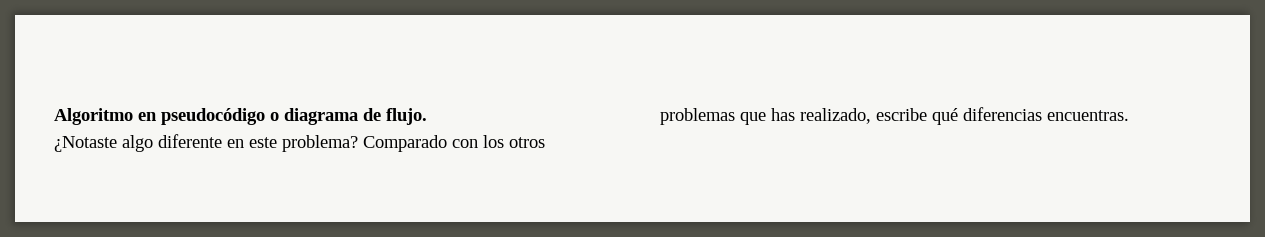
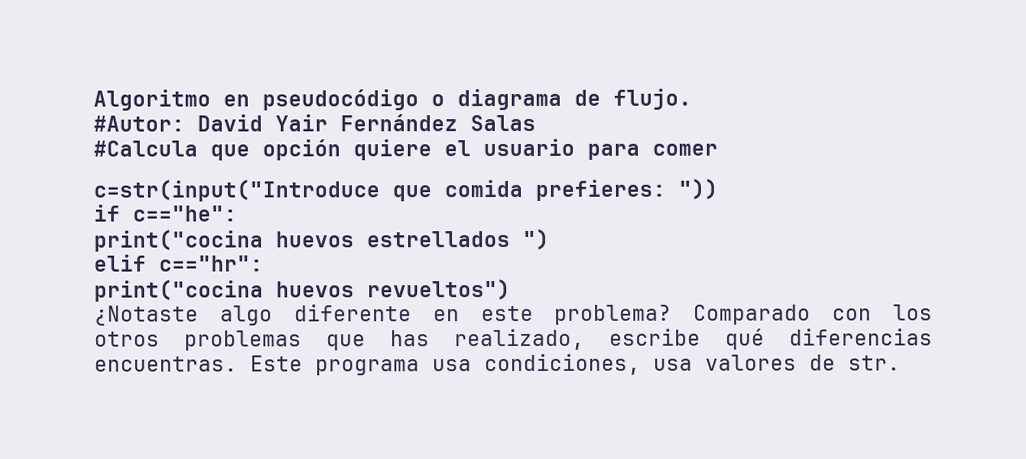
+ #Autor: David Yair Fernández Salas
+ #Calcula que opción quiere el usuario para comer
+ c=str(input("Introduce que comida prefieres: "))
+ if c=="he":
+ print("cocina huevos estrellados ")
+ elif c=="hr":
+ print("cocina huevos revueltos")
+ Este programa usa condiciones, usa valores de str.

